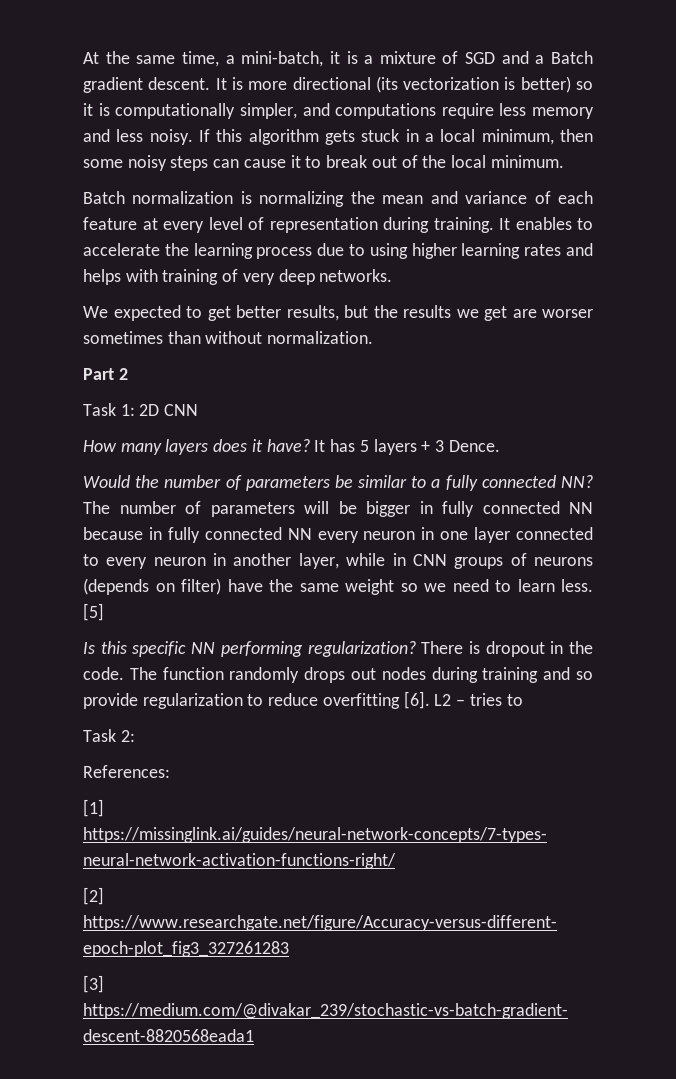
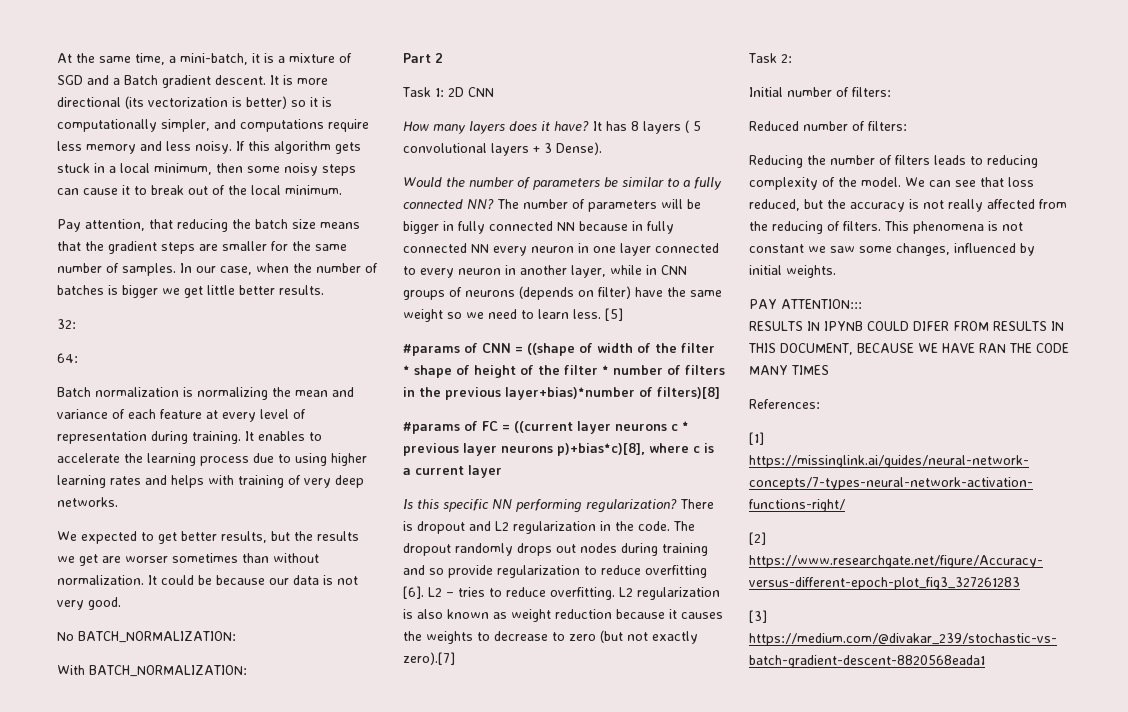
+ Pay attention, that reducing the batch size means that the gradient steps are smaller for the same number of samples. In our case, when the number of batches is bigger we get little better results.
+ 32:
+ 64:
+ It could be because our data is not very good.
+ No BATCH_NORMALIZATION:
+ With BATCH_NORMALIZATION:
- It has 5 layers + 3 Dence.
+ It has 8 layers ( 5 convolutional layers + 3 Dense).
+ #params of CNN = ((shape of width of the filter * shape of height of the filter * number of filters in the previous layer+bias)*number of filters)[8]
+ #params of FC = ((current layer neurons c * previous layer neurons p)+bias*c)[8], where c is a current layer
- There is dropout in the code.
+ There is dropout and L2 regularization in the code.
- The function randomly drops out nodes during training and so provide regularization to reduce overfitting [6].
+ The dropout randomly drops out nodes during training and so provide regularization to reduce overfitting [6].
- L2 – tries to
+ L2 – tries to reduce overfitting. L2 regularization is also known as weight reduction because it causes the weights to decrease to zero (but not exactly zero).[7]
  Task 2:
+ Initial number of filters:
+ Reduced number of filters:
+ Reducing the number of filters leads to reducing complexity of the model. We can see that loss reduced, but the accuracy is not really affected from the reducing of filters. This phenomena is not constant we saw some changes, influenced by initial weights.
+ PAY ATTENTION:::
+ RESULTS IN IPYNB COULD DIFER FROM RESULTS IN THIS DOCUMENT, BECAUSE WE HAVE RAN THE CODE MANY TIMES

